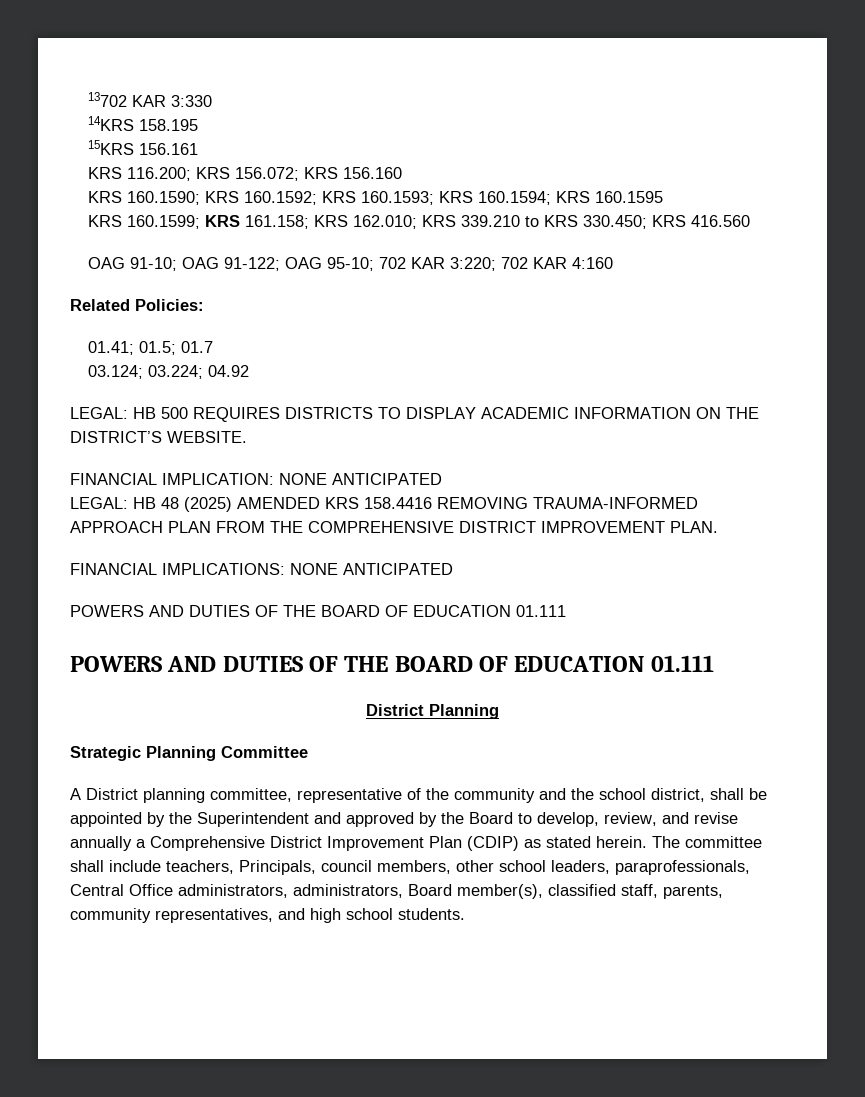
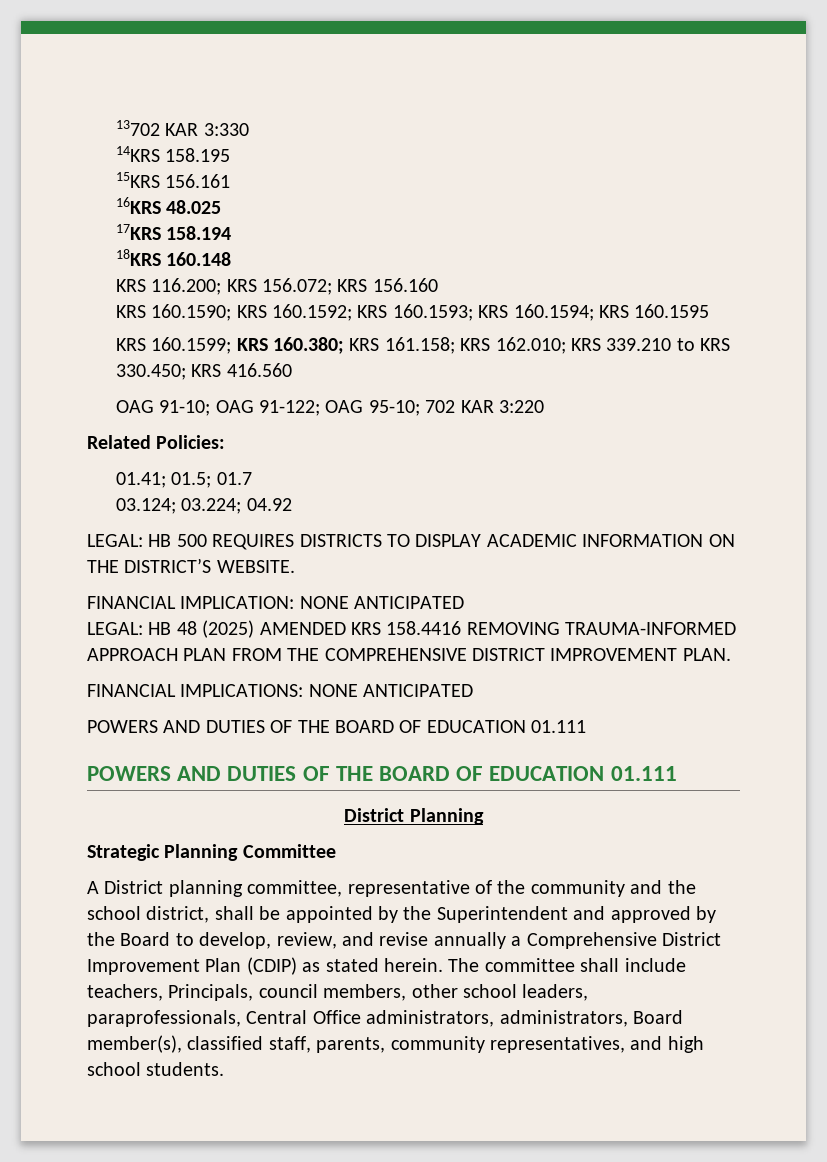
+ 16KRS 48.025
+ 17KRS 158.194
+ 18KRS 160.148
- KRS 160.1599; KRS 161.158; KRS 162.010; KRS 339.210 to KRS 330.450; KRS 416.560
+ KRS 160.1599; KRS 160.380; KRS 161.158; KRS 162.010; KRS 339.210 to KRS 330.450; KRS 416.560
- OAG 91-10; OAG 91-122; OAG 95-10; 702 KAR 3:220; 702 KAR 4:160
+ OAG 91-10; OAG 91-122; OAG 95-10; 702 KAR 3:220

